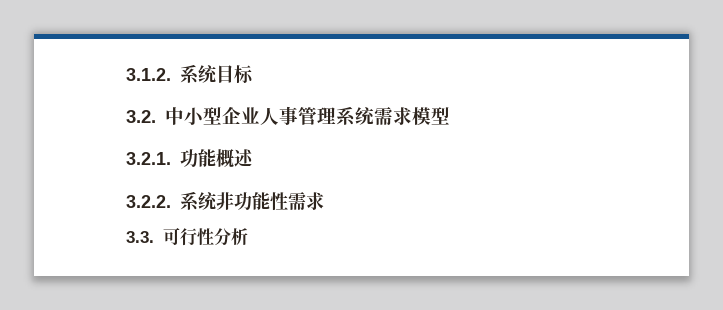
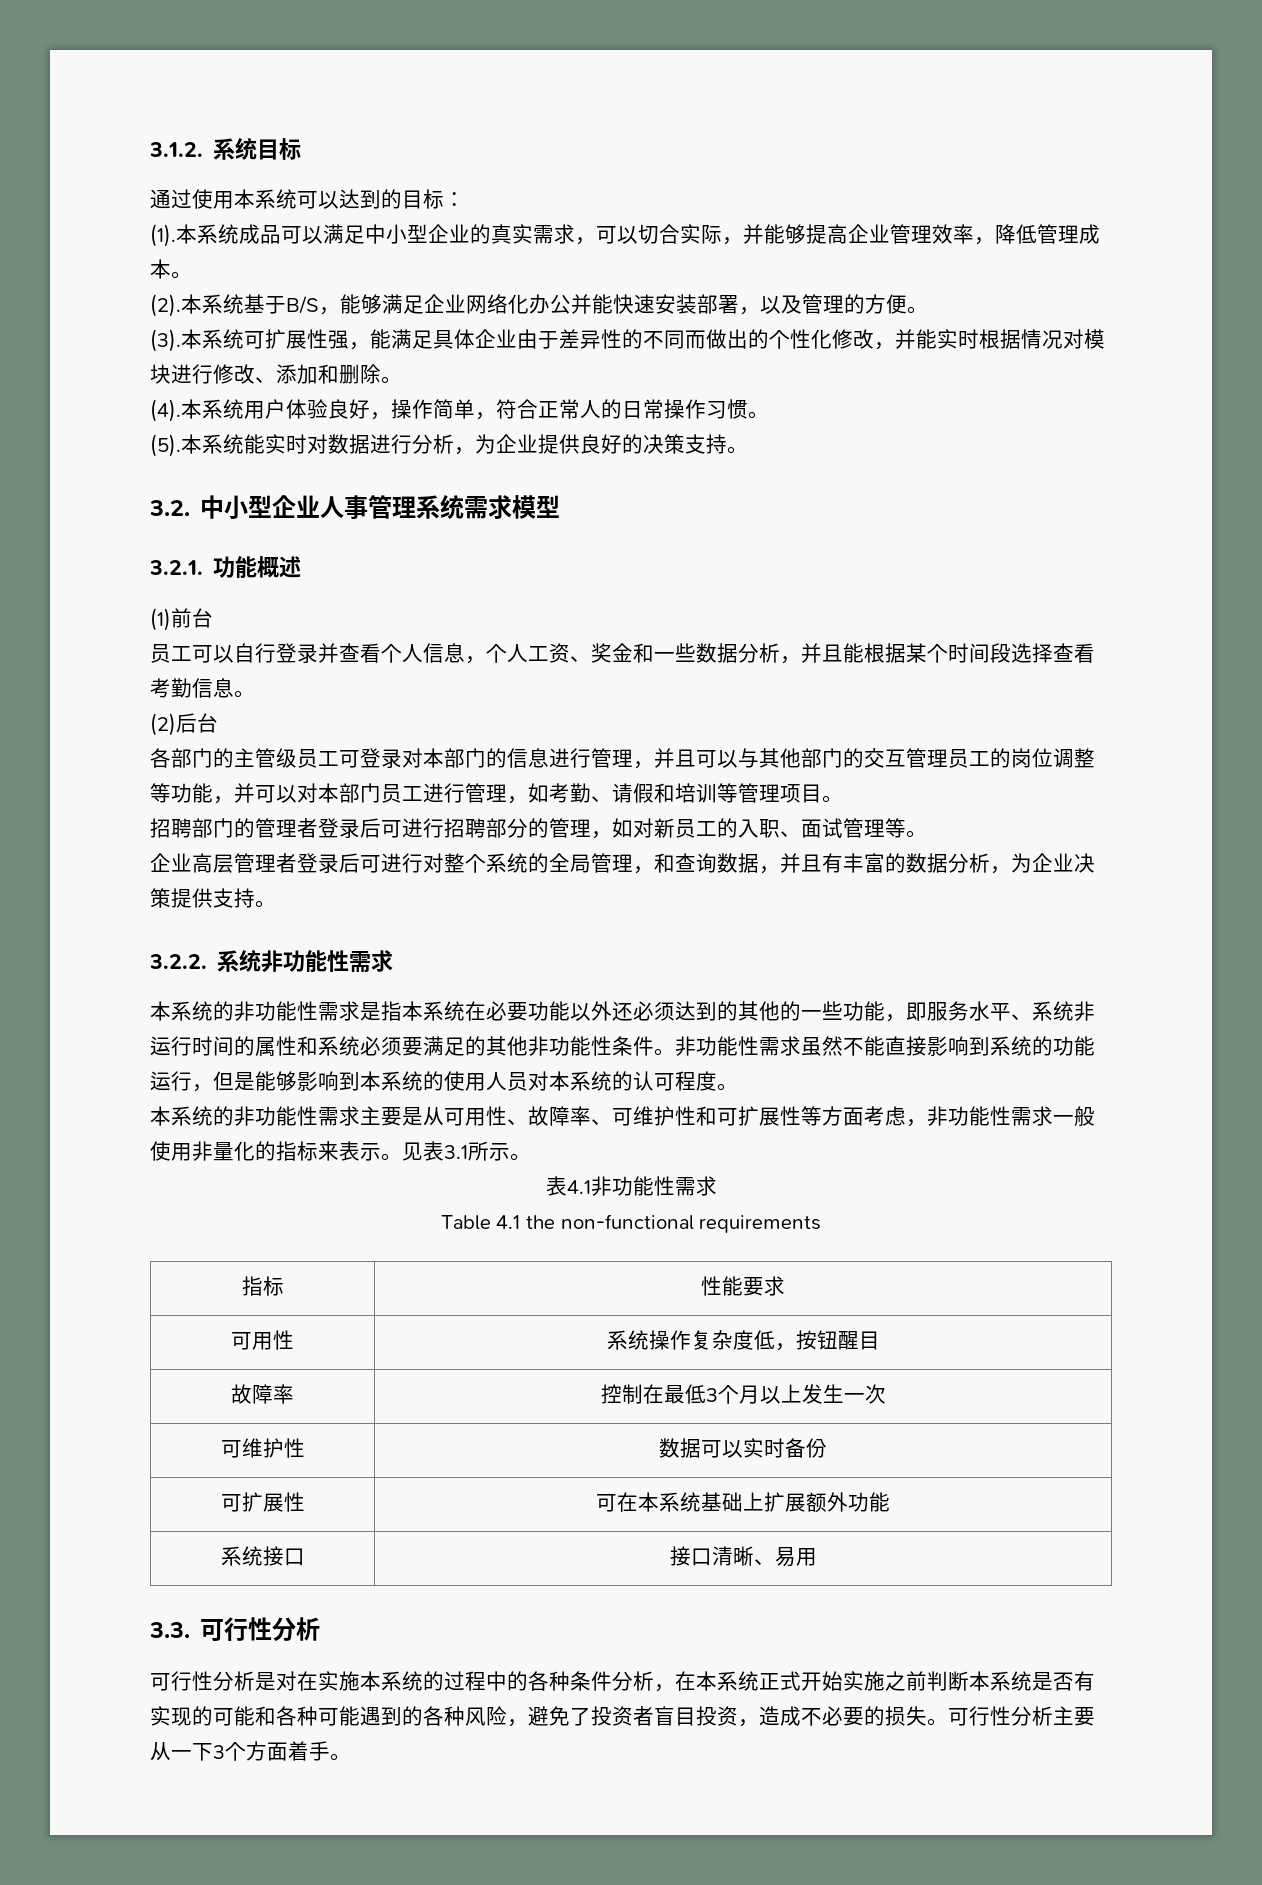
+ 通过使用本系统可以达到的目标：
+ (1).本系统成品可以满足中小型企业的真实需求，可以切合实际，并能够提高企业管理效率，降低管理成本。
+ (2).本系统基于B/S，能够满足企业网络化办公并能快速安装部署，以及管理的方便。
+ (3).本系统可扩展性强，能满足具体企业由于差异性的不同而做出的个性化修改，并能实时根据情况对模块进行修改、添加和删除。
+ (4).本系统用户体验良好，操作简单，符合正常人的日常操作习惯。
+ (5).本系统能实时对数据进行分析，为企业提供良好的决策支持。
+ (1)前台
+ 员工可以自行登录并查看个人信息，个人工资、奖金和一些数据分析，并且能根据某个时间段选择查看考勤信息。
+ (2)后台
+ 各部门的主管级员工可登录对本部门的信息进行管理，并且可以与其他部门的交互管理员工的岗位调整等功能，并可以对本部门员工进行管理，如考勤、请假和培训等管理项目。
+ 招聘部门的管理者登录后可进行招聘部分的管理，如对新员工的入职、面试管理等。
+ 企业高层管理者登录后可进行对整个系统的全局管理，和查询数据，并且有丰富的数据分析，为企业决策提供支持。
+ 本系统的非功能性需求是指本系统在必要功能以外还必须达到的其他的一些功能，即服务水平、系统非运行时间的属性和系统必须要满足的其他非功能性条件。非功能性需求虽然不能直接影响到系统的功能运行，但是能够影响到本系统的使用人员对本系统的认可程度。
+ 本系统的非功能性需求主要是从可用性、故障率、可维护性和可扩展性等方面考虑，非功能性需求一般使用非量化的指标来表示。见表3.1所示。
+ 表4.1非功能性需求
+ Table 4.1 the non-functional requirements
+ 指标 | 性能要求
+ 可用性 | 系统操作复杂度低，按钮醒目
+ 故障率 | 控制在最低3个月以上发生一次
+ 可维护性 | 数据可以实时备份
+ 可扩展性 | 可在本系统基础上扩展额外功能
+ 系统接口 | 接口清晰、易用
  3.3.可行性分析
+ 可行性分析是对在实施本系统的过程中的各种条件分析，在本系统正式开始实施之前判断本系统是否有实现的可能和各种可能遇到的各种风险，避免了投资者盲目投资，造成不必要的损失。可行性分析主要从一下3个方面着手。

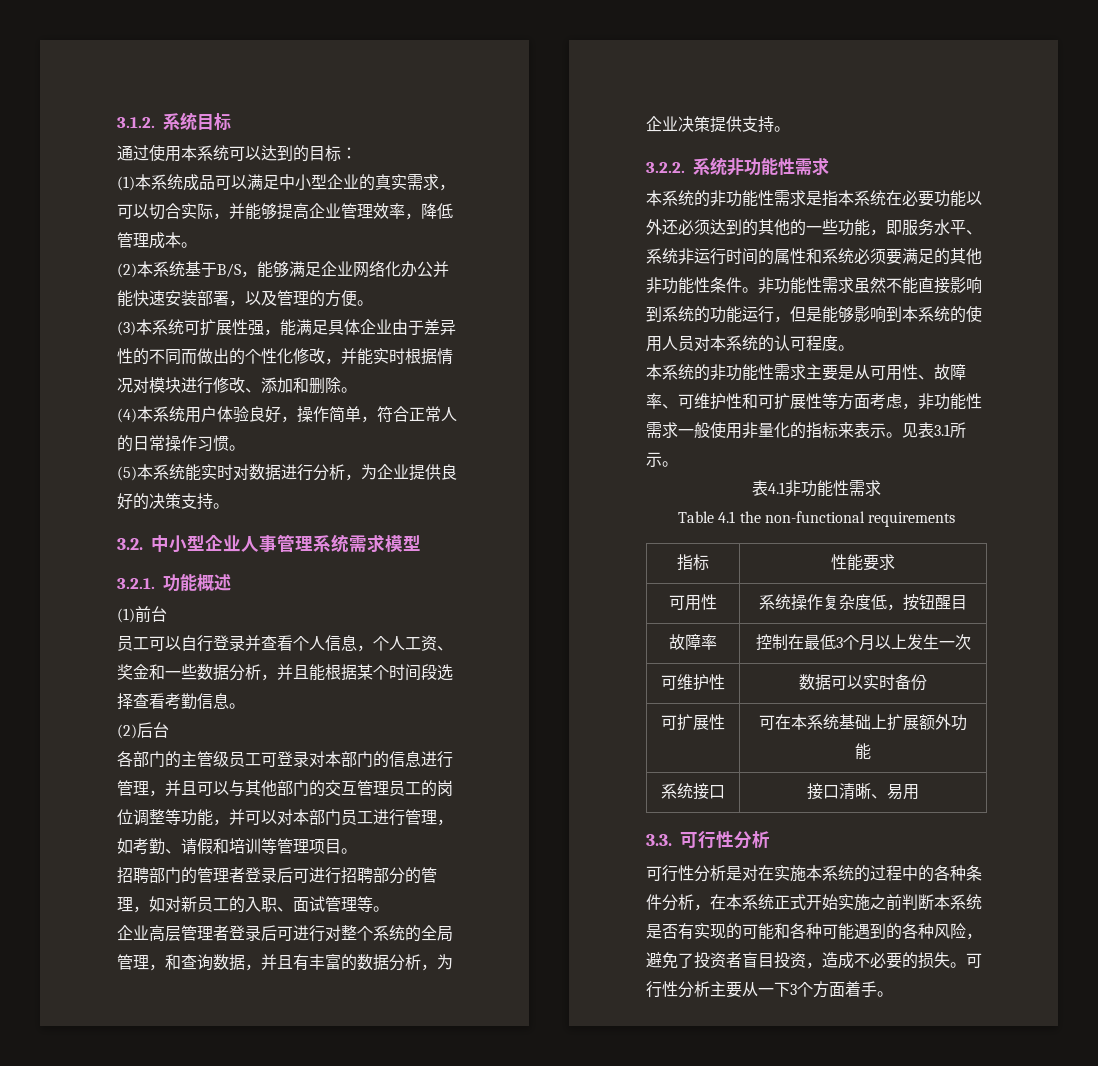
- (1).本系统成品可以满足中小型企业的真实需求，可以切合实际，并能够提高企业管理效率，降低管理成本。
+ (1)本系统成品可以满足中小型企业的真实需求，可以切合实际，并能够提高企业管理效率，降低管理成本。
- (2).本系统基于B/S，能够满足企业网络化办公并能快速安装部署，以及管理的方便。
+ (2)本系统基于B/S，能够满足企业网络化办公并能快速安装部署，以及管理的方便。
- (3).本系统可扩展性强，能满足具体企业由于差异性的不同而做出的个性化修改，并能实时根据情况对模块进行修改、添加和删除。
+ (3)本系统可扩展性强，能满足具体企业由于差异性的不同而做出的个性化修改，并能实时根据情况对模块进行修改、添加和删除。
- (4).本系统用户体验良好，操作简单，符合正常人的日常操作习惯。
+ (4)本系统用户体验良好，操作简单，符合正常人的日常操作习惯。
- (5).本系统能实时对数据进行分析，为企业提供良好的决策支持。
+ (5)本系统能实时对数据进行分析，为企业提供良好的决策支持。

